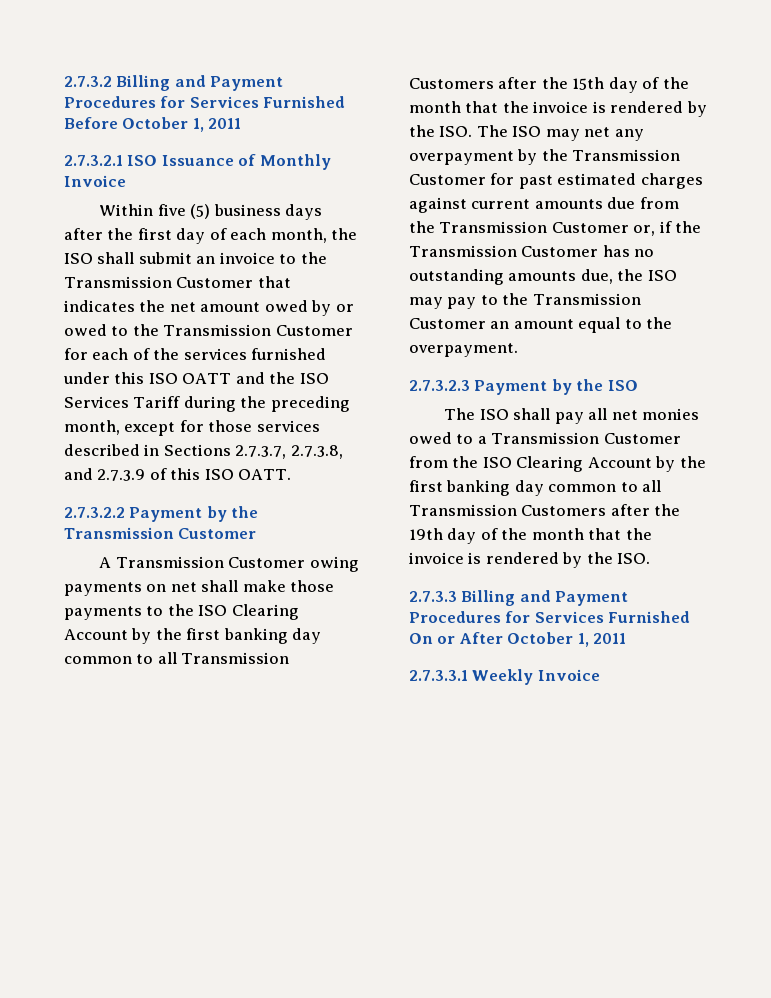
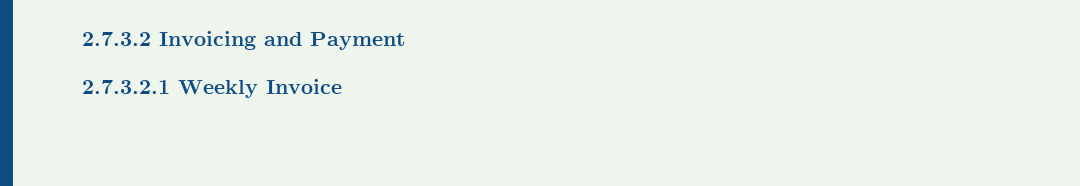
- 2.7.3.2 Billing and Payment Procedures for Services Furnished Before October 1, 2011
- 2.7.3.2.1 ISO Issuance of Monthly Invoice
- Within five (5) business days after the first day of each month, the ISO shall submit an invoice to the Transmission Customer that indicates the net amount owed by or owed to the Transmission Customer for each of the services furnished under this ISO OATT and the ISO Services Tariff during the preceding month, except for those services described in Sections 2.7.3.7, 2.7.3.8, and 2.7.3.9 of this ISO OATT.
- 2.7.3.2.2 Payment by the Transmission Customer
- A Transmission Customer owing payments on net shall make those payments to the ISO Clearing Account by the first banking day common to all Transmission Customers after the 15th day of the month that the invoice is rendered by the ISO. The ISO may net any overpayment by the Transmission Customer for past estimated charges against current amounts due from the Transmission Customer or, if the Transmission Customer has no outstanding amounts due, the ISO may pay to the Transmission Customer an amount equal to the overpayment.
- 2.7.3.2.3 Payment by the ISO
- The ISO shall pay all net monies owed to a Transmission Customer from the ISO Clearing Account by the first banking day common to all Transmission Customers after the 19th day of the month that the invoice is rendered by the ISO.
- 2.7.3.3 Billing and Payment Procedures for Services Furnished On or After October 1, 2011
- 2.7.3.3.1 Weekly Invoice
+ 2.7.3.2 Invoicing and Payment
+ 2.7.3.2.1 Weekly Invoice

